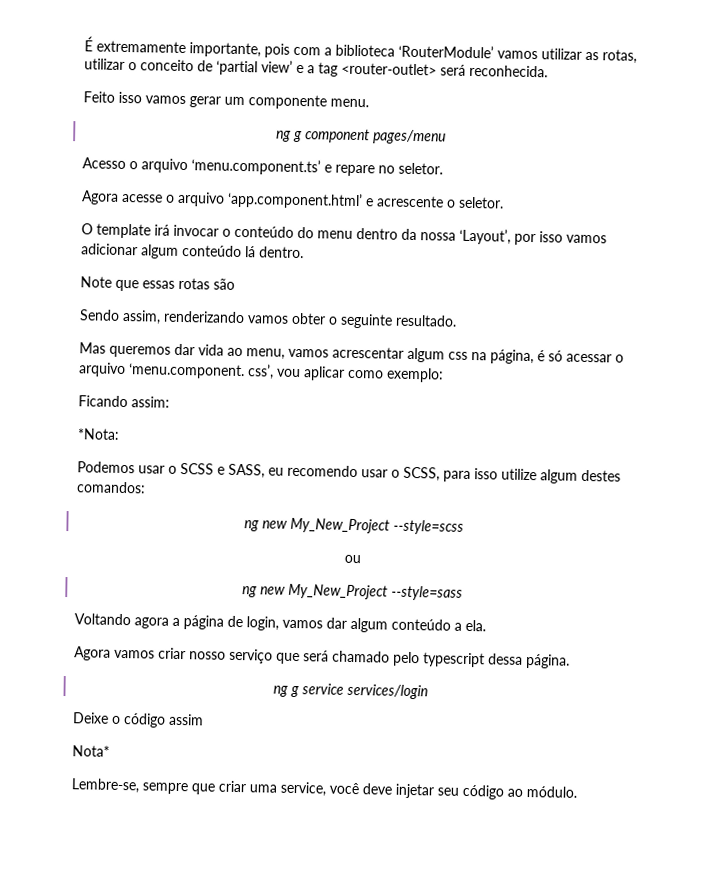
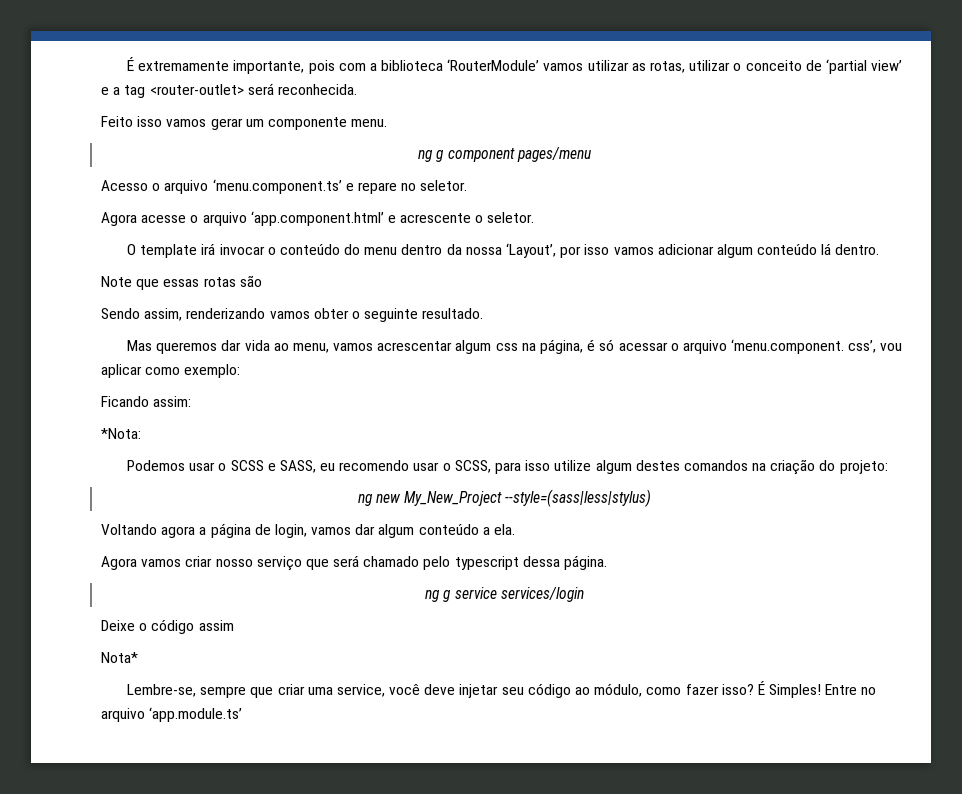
- Podemos usar o SCSS e SASS, eu recomendo usar o SCSS, para isso utilize algum destes comandos:
- ng new My_New_Project --style=scss
- ou
- ng new My_New_Project --style=sass
+ Podemos usar o SCSS e SASS, eu recomendo usar o SCSS, para isso utilize algum destes comandos na criação do projeto:
+ ng new My_New_Project --style=(sass|less|stylus)
- Lembre-se, sempre que criar uma service, você deve injetar seu código ao módulo.
+ Lembre-se, sempre que criar uma service, você deve injetar seu código ao módulo, como fazer isso? É Simples! Entre no arquivo ‘app.module.ts’

